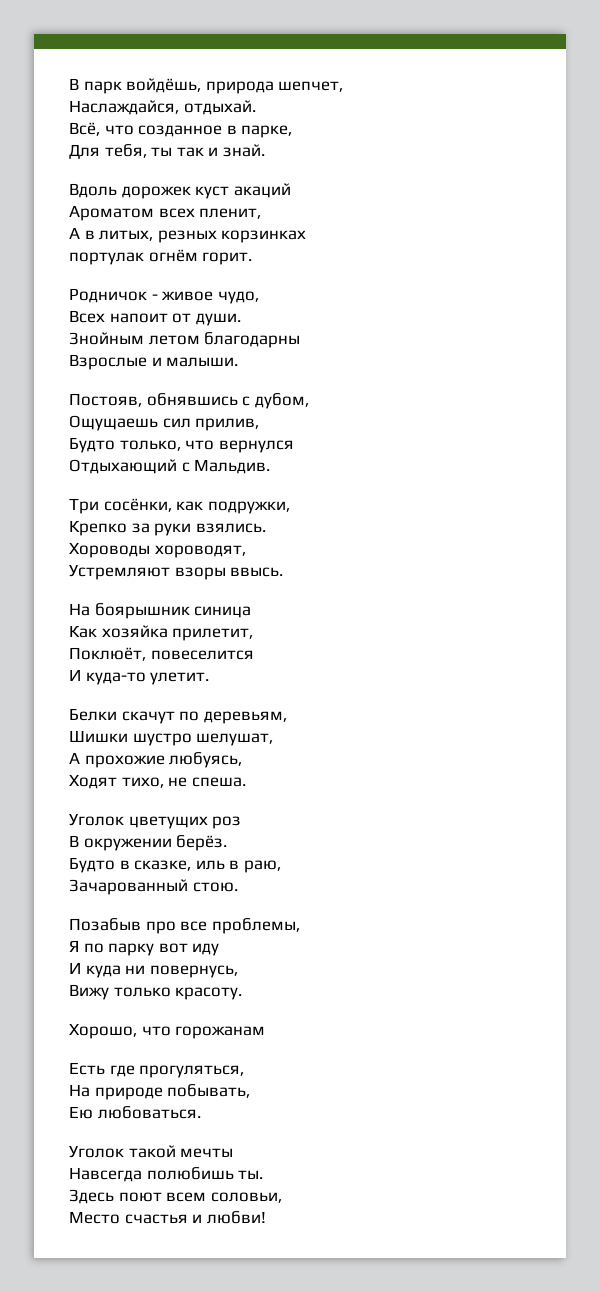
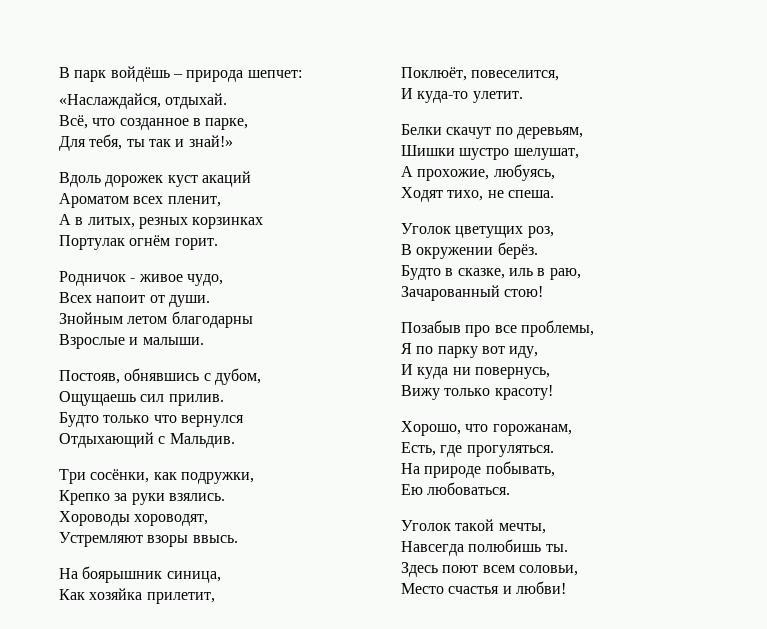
- В парк войдёшь, природа шепчет,
- Наслаждайся, отдыхай.
+ В парк войдёшь – природа шепчет:
+ «Наслаждайся, отдыхай.
- Для тебя, ты так и знай.
+ Для тебя, ты так и знай!»
- портулак огнём горит.
+ Портулак огнём горит.
- Ощущаешь сил прилив,
- Будто только, что вернулся
+ Ощущаешь сил прилив.
+ Будто только что вернулся
- На боярышник синица
+ На боярышник синица,
- Поклюёт, повеселится
+ Поклюёт, повеселится,
- А прохожие любуясь,
+ А прохожие, любуясь,
- Уголок цветущих роз
+ Уголок цветущих роз,
- Зачарованный стою.
+ Зачарованный стою!
- Я по парку вот иду
+ Я по парку вот иду,
- Вижу только красоту.
+ Вижу только красоту!
- Хорошо, что горожанам
- Есть где прогуляться,
+ Хорошо, что горожанам,
+ Есть, где прогуляться.
- Уголок такой мечты
+ Уголок такой мечты,

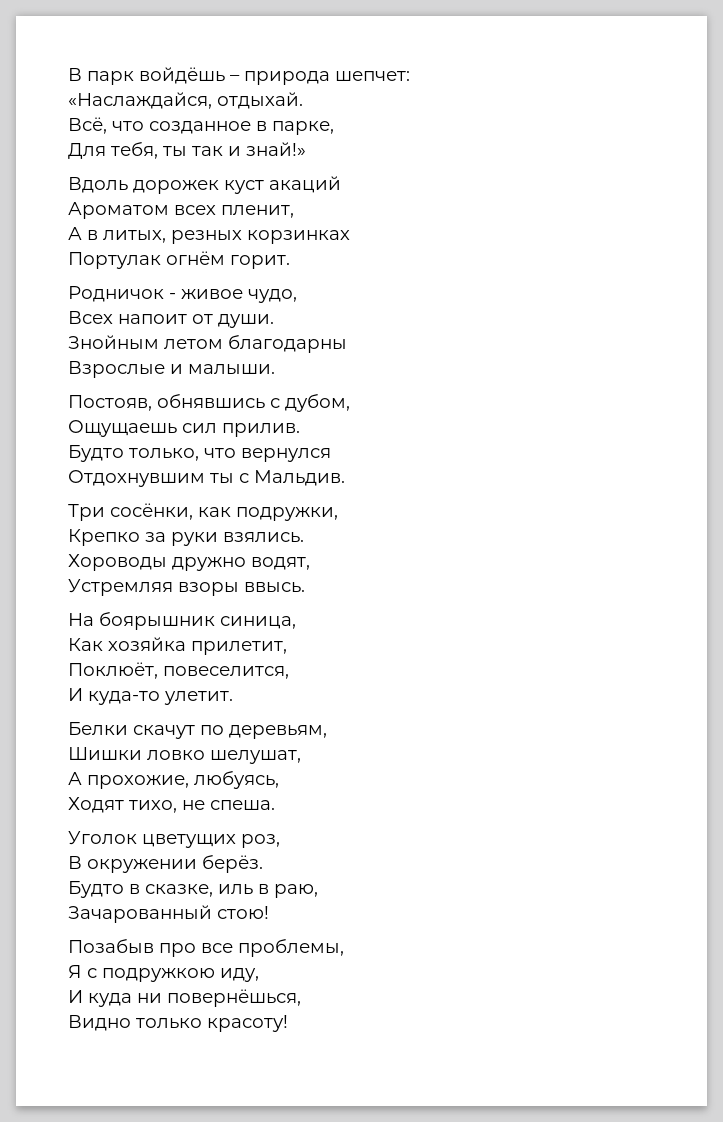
- Будто только что вернулся
+ Будто только, что вернулся
- Отдыхающий с Мальдив.
+ Отдохнувшим ты с Мальдив.
- Хороводы хороводят,
- Устремляют взоры ввысь.
+ Хороводы дружно водят,
+ Устремляя взоры ввысь.
- Шишки шустро шелушат,
+ Шишки ловко шелушат,
- Я по парку вот иду,
+ Я с подружкою иду,
- И куда ни повернусь,
- Вижу только красоту!
+ И куда ни повернёшься,
+ Видно только красоту!
- Хорошо, что горожанам,
- Есть, где прогуляться.
- На природе побывать,
- Ею любоваться.
- Уголок такой мечты,
- Навсегда полюбишь ты.
- Здесь поют всем соловьи,
- Место счастья и любви!

